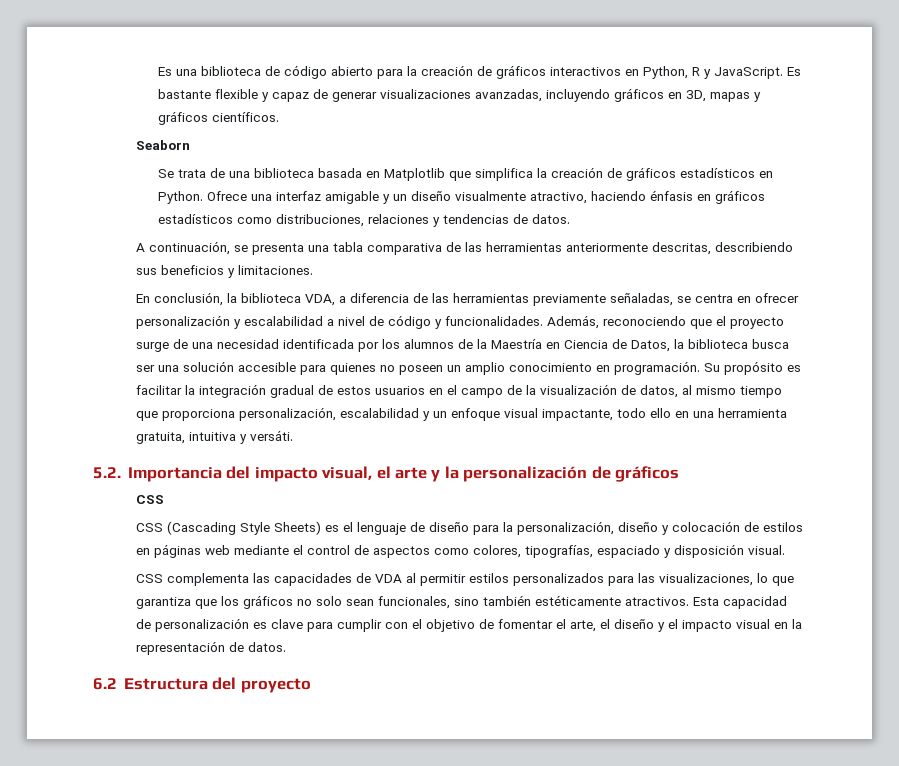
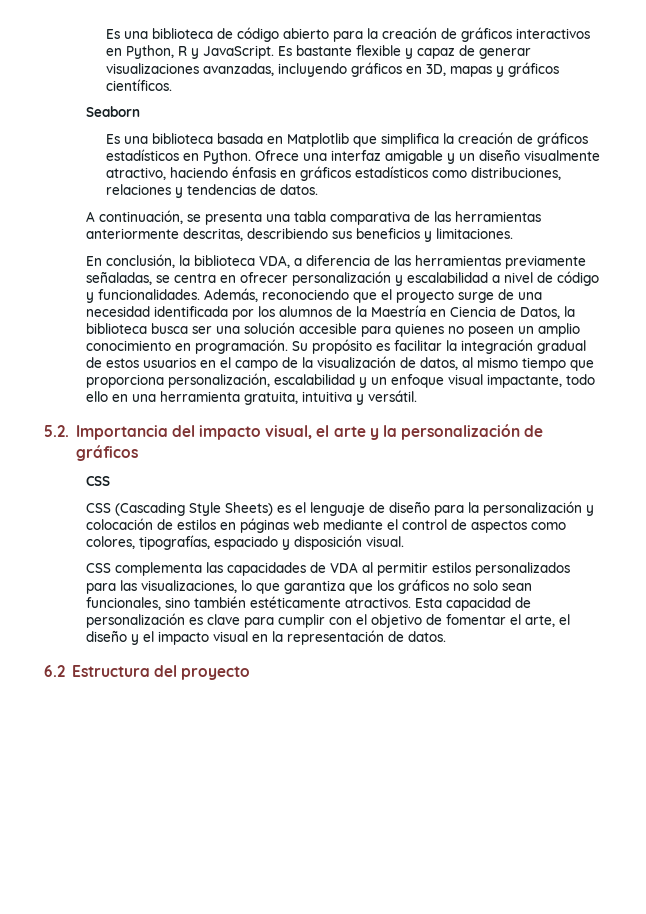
- Se trata de una biblioteca basada en Matplotlib que simplifica la creación de gráficos estadísticos en Python.
+ Es una biblioteca basada en Matplotlib que simplifica la creación de gráficos estadísticos en Python.
- Su propósito es facilitar la integración gradual de estos usuarios en el campo de la visualización de datos, al mismo tiempo que proporciona personalización, escalabilidad y un enfoque visual impactante, todo ello en una herramienta gratuita, intuitiva y versáti.
+ Su propósito es facilitar la integración gradual de estos usuarios en el campo de la visualización de datos, al mismo tiempo que proporciona personalización, escalabilidad y un enfoque visual impactante, todo ello en una herramienta gratuita, intuitiva y versátil.
- CSS (Cascading Style Sheets) es el lenguaje de diseño para la personalización, diseño y colocación de estilos en páginas web mediante el control de aspectos como colores, tipografías, espaciado y disposición visual.
+ CSS (Cascading Style Sheets) es el lenguaje de diseño para la personalización y colocación de estilos en páginas web mediante el control de aspectos como colores, tipografías, espaciado y disposición visual.

